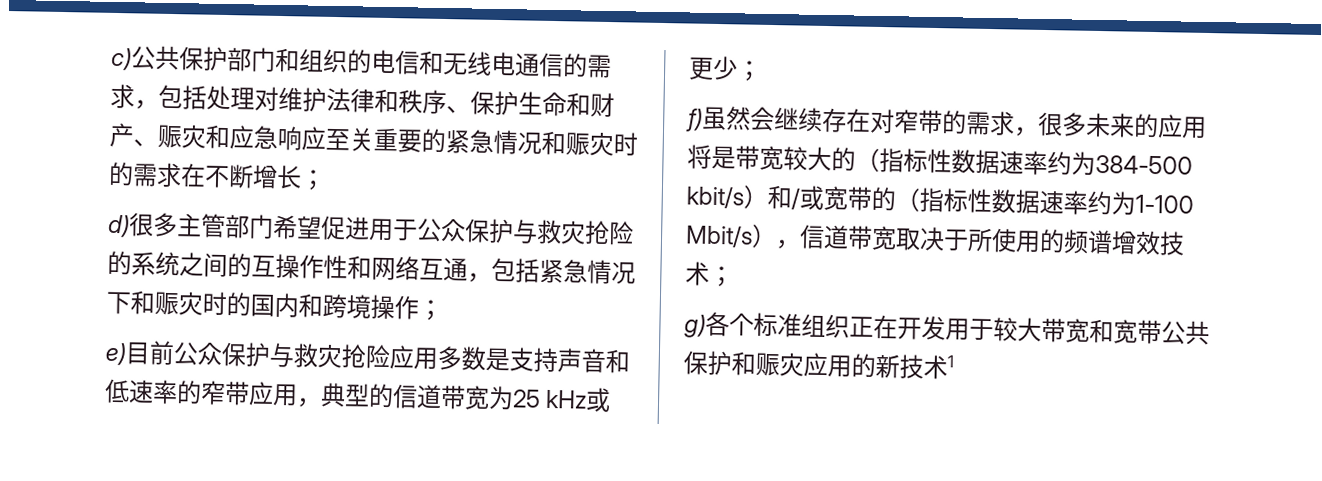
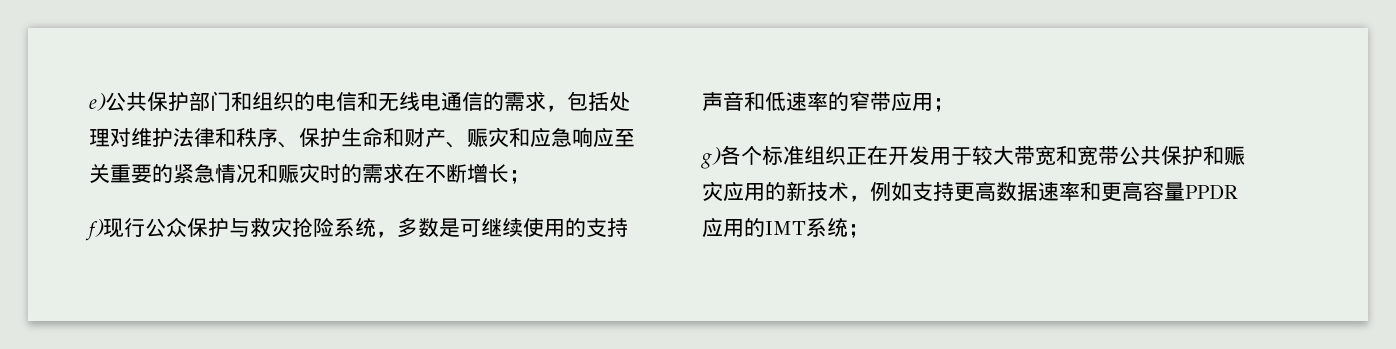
- c)公共保护部门和组织的电信和无线电通信的需求，包括处理对维护法律和秩序、保护生命和财产、赈灾和应急响应至关重要的紧急情况和赈灾时的需求在不断增长；
+ e)公共保护部门和组织的电信和无线电通信的需求，包括处理对维护法律和秩序、保护生命和财产、赈灾和应急响应至关重要的紧急情况和赈灾时的需求在不断增长；
- d)很多主管部门希望促进用于公众保护与救灾抢险的系统之间的互操作性和网络互通，包括紧急情况下和赈灾时的国内和跨境操作；
- e)目前公众保护与救灾抢险应用多数是支持声音和低速率的窄带应用，典型的信道带宽为25 kHz或更少；
- f)虽然会继续存在对窄带的需求，很多未来的应用将是带宽较大的（指标性数据速率约为384-500 kbit/s）和/或宽带的（指标性数据速率约为1-100 Mbit/s），信道带宽取决于所使用的频谱增效技术；
+ f)现行公众保护与救灾抢险系统，多数是可继续使用的支持声音和低速率的窄带应用；
- g)各个标准组织正在开发用于较大带宽和宽带公共保护和赈灾应用的新技术1
+ g)各个标准组织正在开发用于较大带宽和宽带公共保护和赈灾应用的新技术，例如支持更高数据速率和更高容量PPDR应用的IMT系统；

